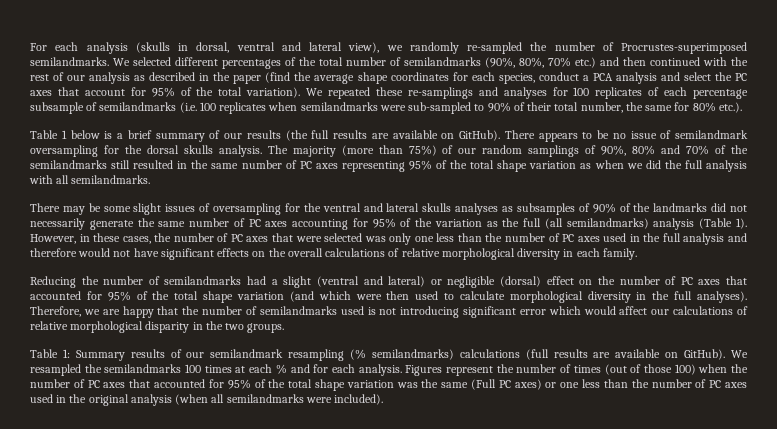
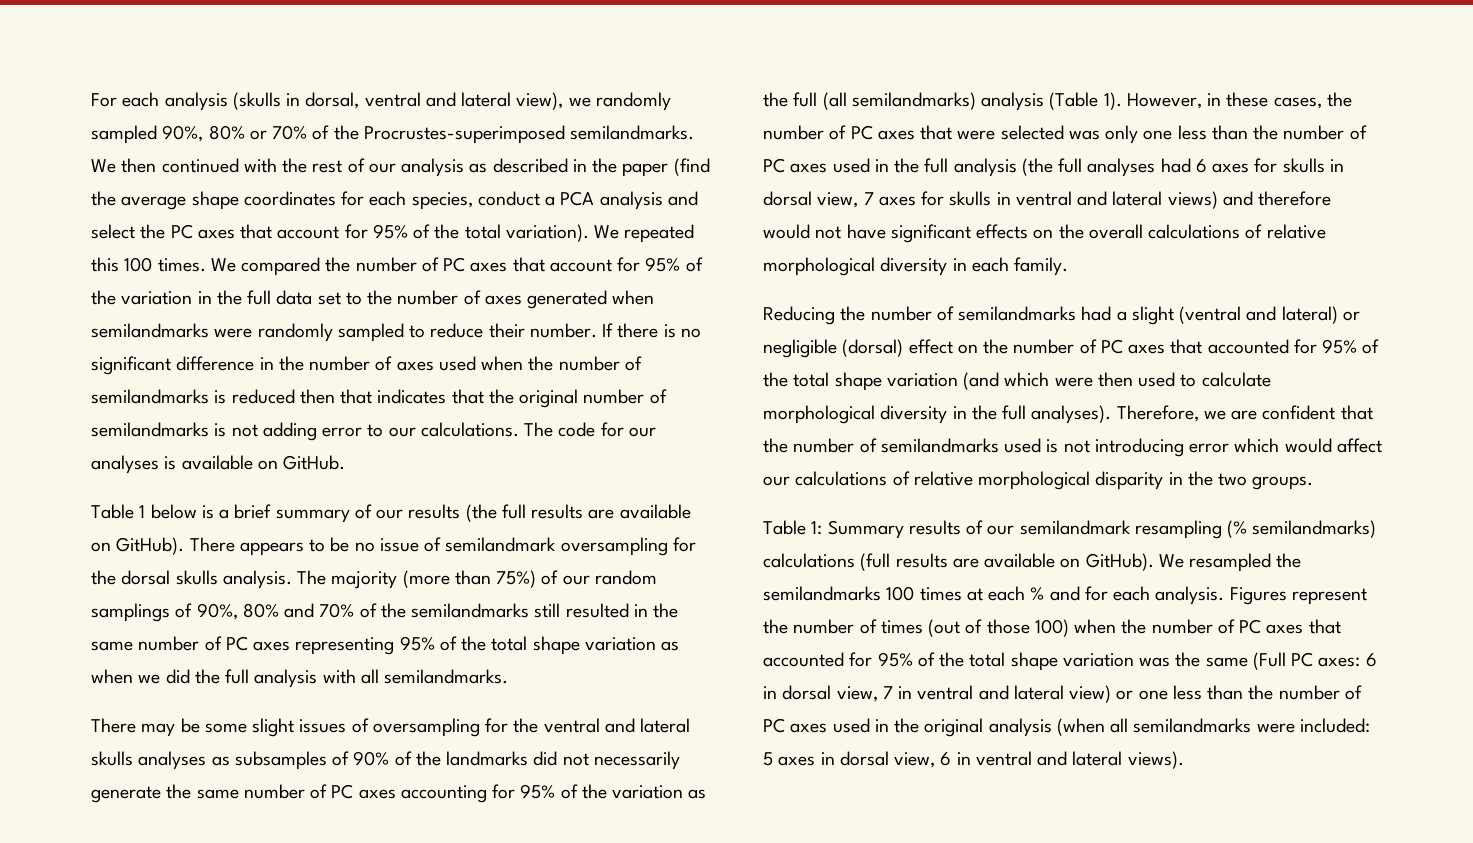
- For each analysis (skulls in dorsal, ventral and lateral view), we randomly re-sampled the number of Procrustes-superimposed semilandmarks. We selected different percentages of the total number of semilandmarks (90%, 80%, 70% etc.) and then continued with the rest of our analysis as described in the paper (find the average shape coordinates for each species, conduct a PCA analysis and select the PC axes that account for 95% of the total variation).
+ For each analysis (skulls in dorsal, ventral and lateral view), we randomly sampled 90%, 80% or 70% of the Procrustes-superimposed semilandmarks. We then continued with the rest of our analysis as described in the paper (find the average shape coordinates for each species, conduct a PCA analysis and select the PC axes that account for 95% of the total variation).
- We repeated these re-samplings and analyses for 100 replicates of each percentage subsample of semilandmarks (i.e. 100 replicates when semilandmarks were sub-sampled to 90% of their total number, the same for 80% etc.).
+ We repeated this 100 times. We compared the number of PC axes that account for 95% of the variation in the full data set to the number of axes generated when semilandmarks were randomly sampled to reduce their number. If there is no significant difference in the number of axes used when the number of semilandmarks is reduced then that indicates that the original number of semilandmarks is not adding error to our calculations. The code for our analyses is available on GitHub.
- However, in these cases, the number of PC axes that were selected was only one less than the number of PC axes used in the full analysis and therefore would not have significant effects on the overall calculations of relative morphological diversity in each family.
+ However, in these cases, the number of PC axes that were selected was only one less than the number of PC axes used in the full analysis (the full analyses had 6 axes for skulls in dorsal view, 7 axes for skulls in ventral and lateral views) and therefore would not have significant effects on the overall calculations of relative morphological diversity in each family.
- Therefore, we are happy that the number of semilandmarks used is not introducing significant error which would affect our calculations of relative morphological disparity in the two groups.
+ Therefore, we are confident that the number of semilandmarks used is not introducing error which would affect our calculations of relative morphological disparity in the two groups.
- Figures represent the number of times (out of those 100) when the number of PC axes that accounted for 95% of the total shape variation was the same (Full PC axes) or one less than the number of PC axes used in the original analysis (when all semilandmarks were included).
+ Figures represent the number of times (out of those 100) when the number of PC axes that accounted for 95% of the total shape variation was the same (Full PC axes: 6 in dorsal view, 7 in ventral and lateral view) or one less than the number of PC axes used in the original analysis (when all semilandmarks were included: 5 axes in dorsal view, 6 in ventral and lateral views).

